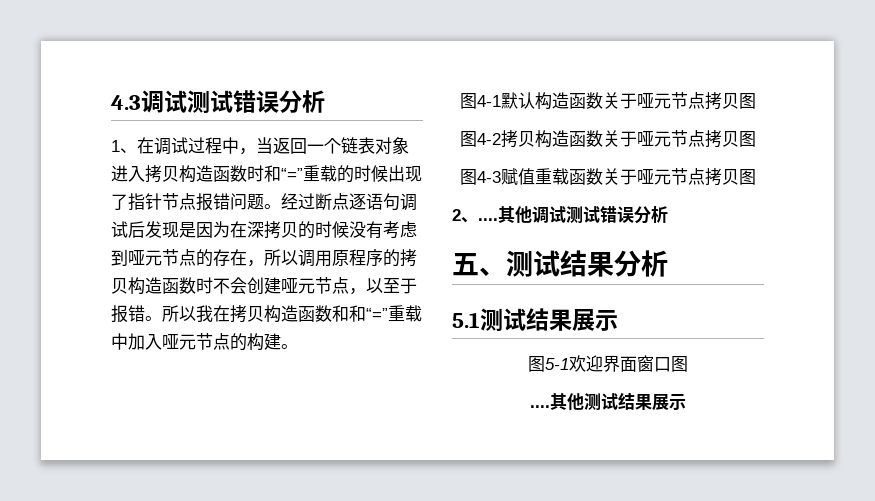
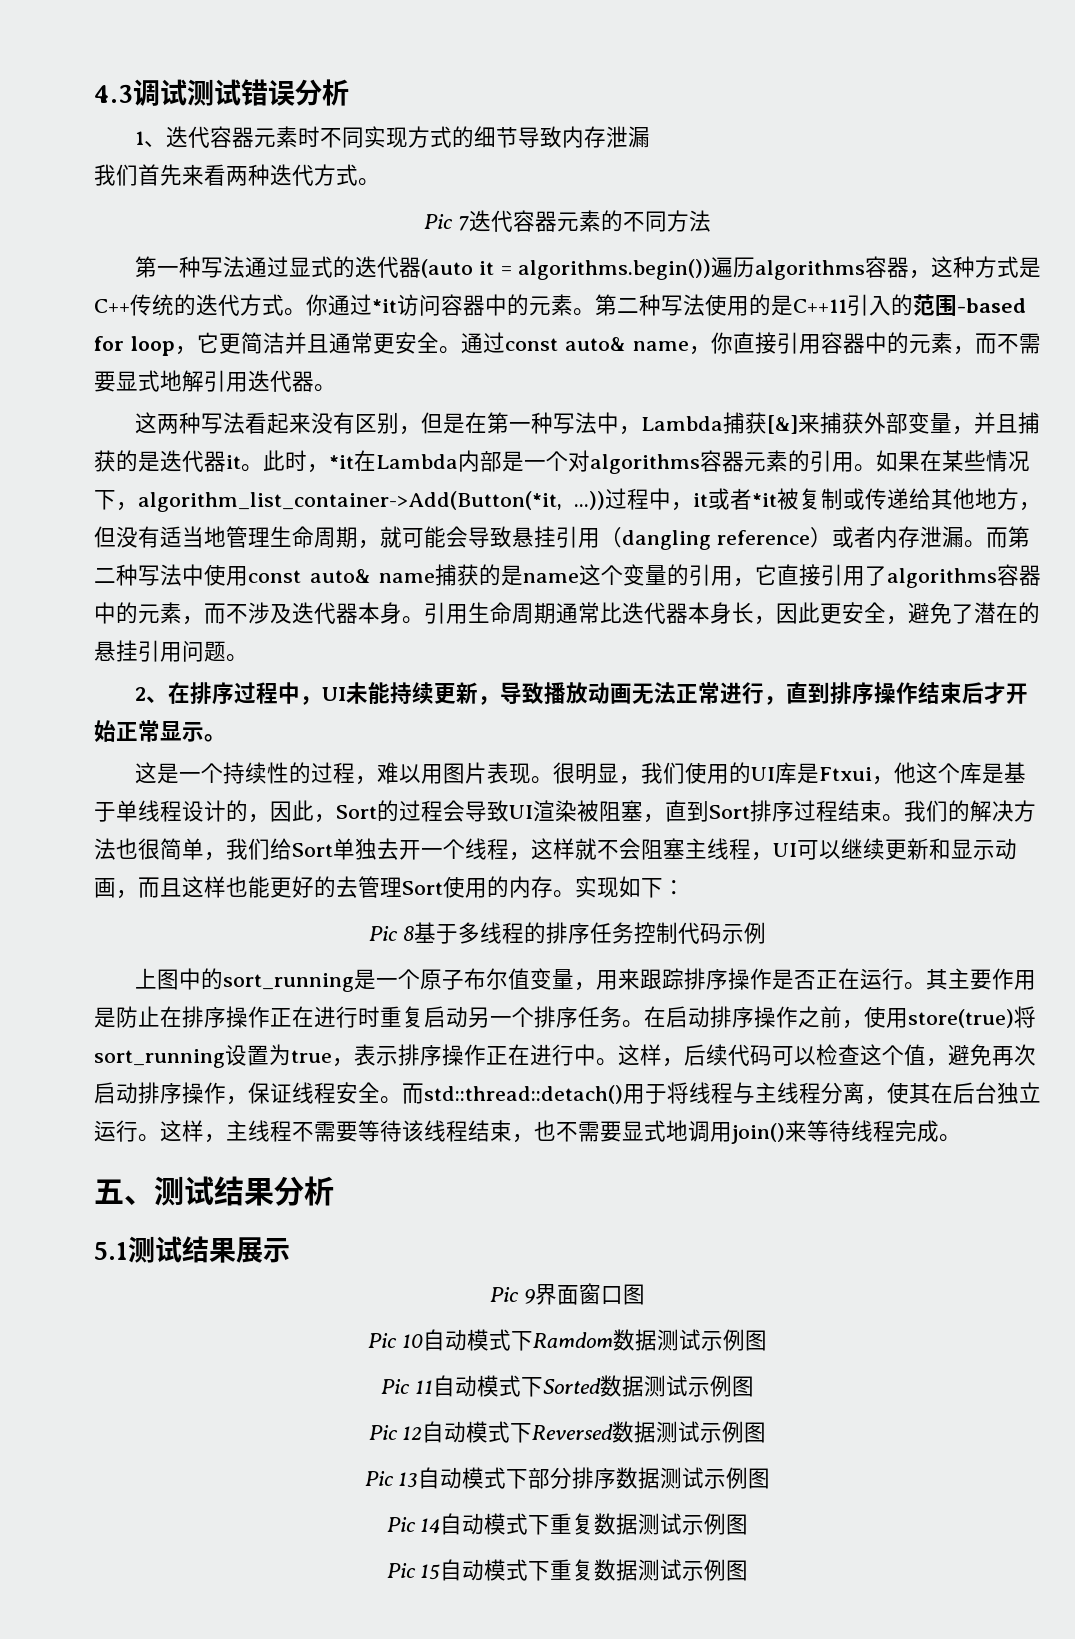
- 1、在调试过程中，当返回一个链表对象进入拷贝构造函数时和“=”重载的时候出现了指针节点报错问题。经过断点逐语句调试后发现是因为在深拷贝的时候没有考虑到哑元节点的存在，所以调用原程序的拷贝构造函数时不会创建哑元节点，以至于报错。所以我在拷贝构造函数和和“=”重载中加入哑元节点的构建。
- 图4-1默认构造函数关于哑元节点拷贝图
- 图4-2拷贝构造函数关于哑元节点拷贝图
- 图4-3赋值重载函数关于哑元节点拷贝图
- 2、....其他调试测试错误分析
+ 1、迭代容器元素时不同实现方式的细节导致内存泄漏
+ 我们首先来看两种迭代方式。
+ Pic 7迭代容器元素的不同方法
+ 第一种写法通过显式的迭代器(auto it = algorithms.begin())遍历algorithms容器，这种方式是C++传统的迭代方式。你通过*it访问容器中的元素。第二种写法使用的是C++11引入的范围-based for loop，它更简洁并且通常更安全。通过const auto& name，你直接引用容器中的元素，而不需要显式地解引用迭代器。
+ 这两种写法看起来没有区别，但是在第一种写法中，Lambda捕获[&]来捕获外部变量，并且捕获的是迭代器it。此时，*it在Lambda内部是一个对algorithms容器元素的引用。如果在某些情况下，algorithm_list_container->Add(Button(*it, ...))过程中，it或者*it被复制或传递给其他地方，但没有适当地管理生命周期，就可能会导致悬挂引用（dangling reference）或者内存泄漏。而第二种写法中使用const auto& name捕获的是name这个变量的引用，它直接引用了algorithms容器中的元素，而不涉及迭代器本身。引用生命周期通常比迭代器本身长，因此更安全，避免了潜在的悬挂引用问题。
+ 2、在排序过程中，UI未能持续更新，导致播放动画无法正常进行，直到排序操作结束后才开始正常显示。
+ 这是一个持续性的过程，难以用图片表现。很明显，我们使用的UI库是Ftxui，他这个库是基于单线程设计的，因此，Sort的过程会导致UI渲染被阻塞，直到Sort排序过程结束。我们的解决方法也很简单，我们给Sort单独去开一个线程，这样就不会阻塞主线程，UI可以继续更新和显示动画，而且这样也能更好的去管理Sort使用的内存。实现如下：
+ Pic 8基于多线程的排序任务控制代码示例
+ 上图中的sort_running是一个原子布尔值变量，用来跟踪排序操作是否正在运行。其主要作用是防止在排序操作正在进行时重复启动另一个排序任务。在启动排序操作之前，使用store(true)将sort_running设置为true，表示排序操作正在进行中。这样，后续代码可以检查这个值，避免再次启动排序操作，保证线程安全。而std::thread::detach()用于将线程与主线程分离，使其在后台独立运行。这样，主线程不需要等待该线程结束，也不需要显式地调用join()来等待线程完成。
- 图5-1欢迎界面窗口图
+ Pic 9界面窗口图
- ....其他测试结果展示
+ Pic 10自动模式下Ramdom数据测试示例图
+ Pic 11自动模式下Sorted数据测试示例图
+ Pic 12自动模式下Reversed数据测试示例图
+ Pic 13自动模式下部分排序数据测试示例图
+ Pic 14自动模式下重复数据测试示例图
+ Pic 15自动模式下重复数据测试示例图

